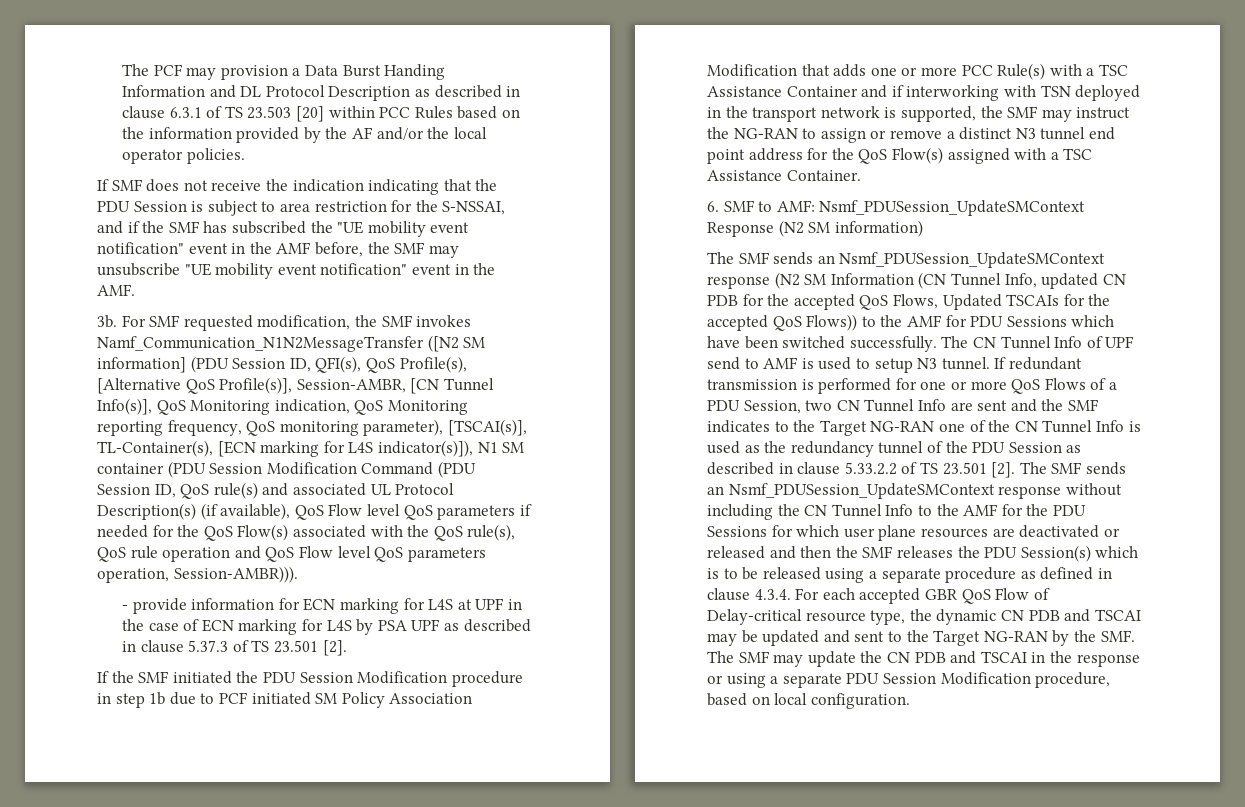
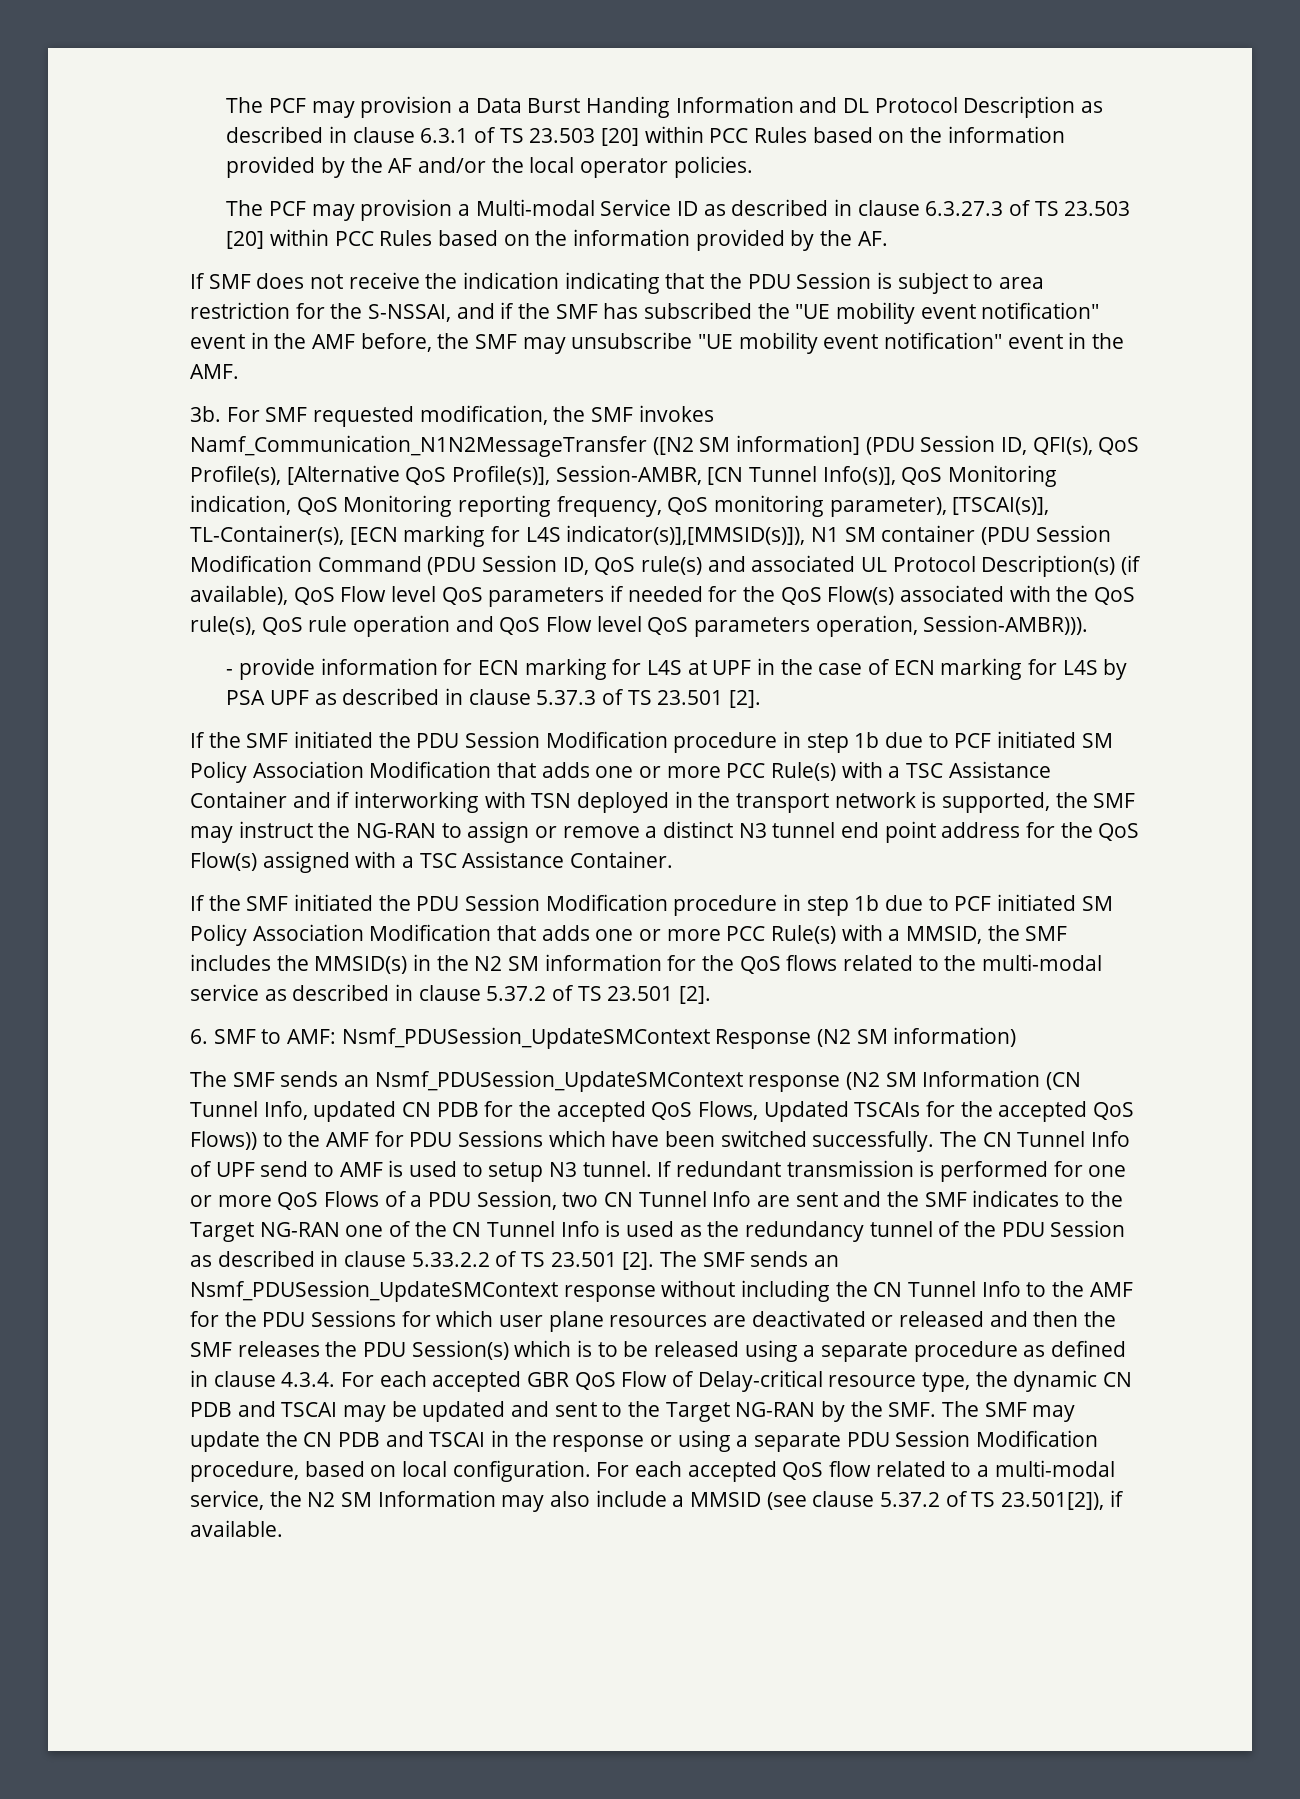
+ The PCF may provision a Multi-modal Service ID as described in clause 6.3.27.3 of TS 23.503 [20] within PCC Rules based on the information provided by the AF.
- For SMF requested modification, the SMF invokes Namf_Communication_N1N2MessageTransfer ([N2 SM information] (PDU Session ID, QFI(s), QoS Profile(s), [Alternative QoS Profile(s)], Session-AMBR, [CN Tunnel Info(s)], QoS Monitoring indication, QoS Monitoring reporting frequency, QoS monitoring parameter), [TSCAI(s)], TL-Container(s), [ECN marking for L4S indicator(s)]), N1 SM container (PDU Session Modification Command (PDU Session ID, QoS rule(s) and associated UL Protocol Description(s) (if available), QoS Flow level QoS parameters if needed for the QoS Flow(s) associated with the QoS rule(s), QoS rule operation and QoS Flow level QoS parameters operation, Session-AMBR))).
+ For SMF requested modification, the SMF invokes Namf_Communication_N1N2MessageTransfer ([N2 SM information] (PDU Session ID, QFI(s), QoS Profile(s), [Alternative QoS Profile(s)], Session-AMBR, [CN Tunnel Info(s)], QoS Monitoring indication, QoS Monitoring reporting frequency, QoS monitoring parameter), [TSCAI(s)], TL-Container(s), [ECN marking for L4S indicator(s)],[MMSID(s)]), N1 SM container (PDU Session Modification Command (PDU Session ID, QoS rule(s) and associated UL Protocol Description(s) (if available), QoS Flow level QoS parameters if needed for the QoS Flow(s) associated with the QoS rule(s), QoS rule operation and QoS Flow level QoS parameters operation, Session-AMBR))).
+ If the SMF initiated the PDU Session Modification procedure in step 1b due to PCF initiated SM Policy Association Modification that adds one or more PCC Rule(s) with a MMSID, the SMF includes the MMSID(s) in the N2 SM information for the QoS flows related to the multi-modal service as described in clause 5.37.2 of TS 23.501 [2].
+ For each accepted QoS flow related to a multi-modal service, the N2 SM Information may also include a MMSID (see clause 5.37.2 of TS 23.501[2]), if available.

